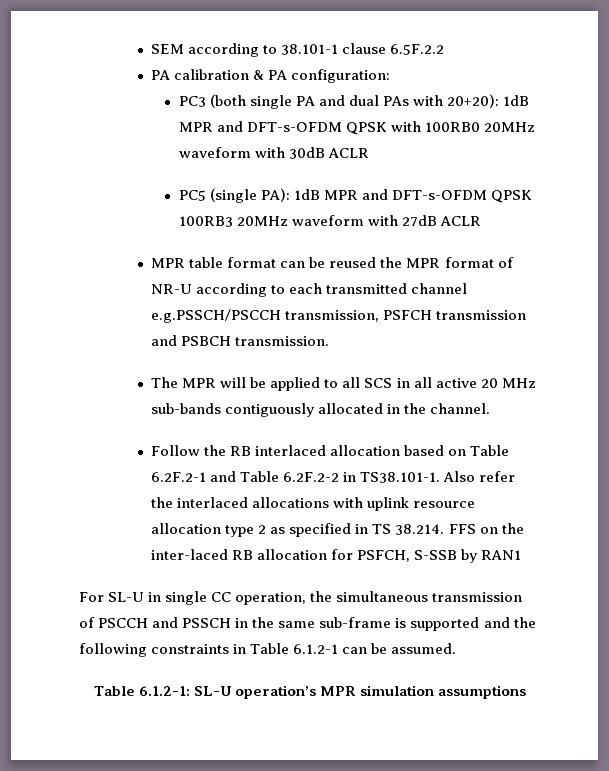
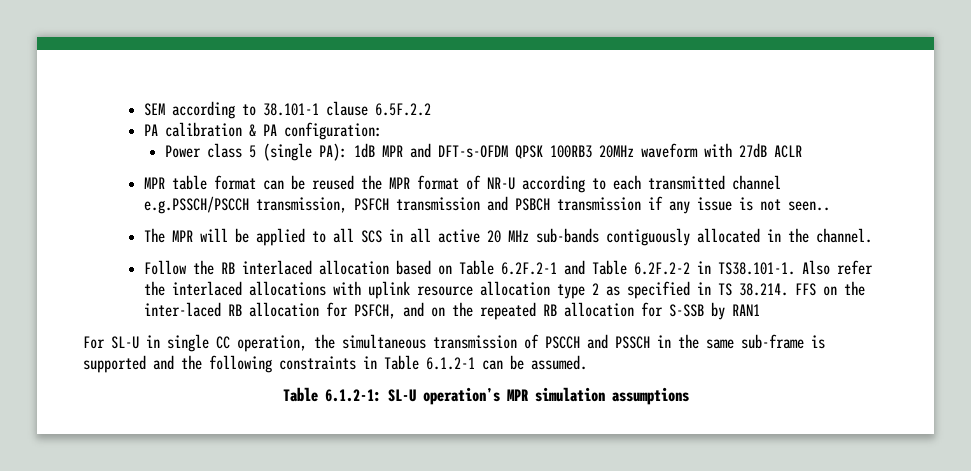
- PC3 (both single PA and dual PAs with 20+20): 1dB MPR and DFT-s-OFDM QPSK with 100RB0 20MHz waveform with 30dB ACLR
- PC5 (single PA): 1dB MPR and DFT-s-OFDM QPSK 100RB3 20MHz waveform with 27dB ACLR
+ Power class 5 (single PA): 1dB MPR and DFT-s-OFDM QPSK 100RB3 20MHz waveform with 27dB ACLR
- MPR table format can be reused the MPR format of NR-U according to each transmitted channel e.g.PSSCH/PSCCH transmission, PSFCH transmission and PSBCH transmission.
+ MPR table format can be reused the MPR format of NR-U according to each transmitted channel e.g.PSSCH/PSCCH transmission, PSFCH transmission and PSBCH transmission if any issue is not seen..
- Follow the RB interlaced allocation based on Table 6.2F.2-1 and Table 6.2F.2-2 in TS38.101-1. Also refer the interlaced allocations with uplink resource allocation type 2 as specified in TS 38.214. FFS on the inter-laced RB allocation for PSFCH, S-SSB by RAN1
+ Follow the RB interlaced allocation based on Table 6.2F.2-1 and Table 6.2F.2-2 in TS38.101-1. Also refer the interlaced allocations with uplink resource allocation type 2 as specified in TS 38.214. FFS on the inter-laced RB allocation for PSFCH, and on the repeated RB allocation for S-SSB by RAN1

